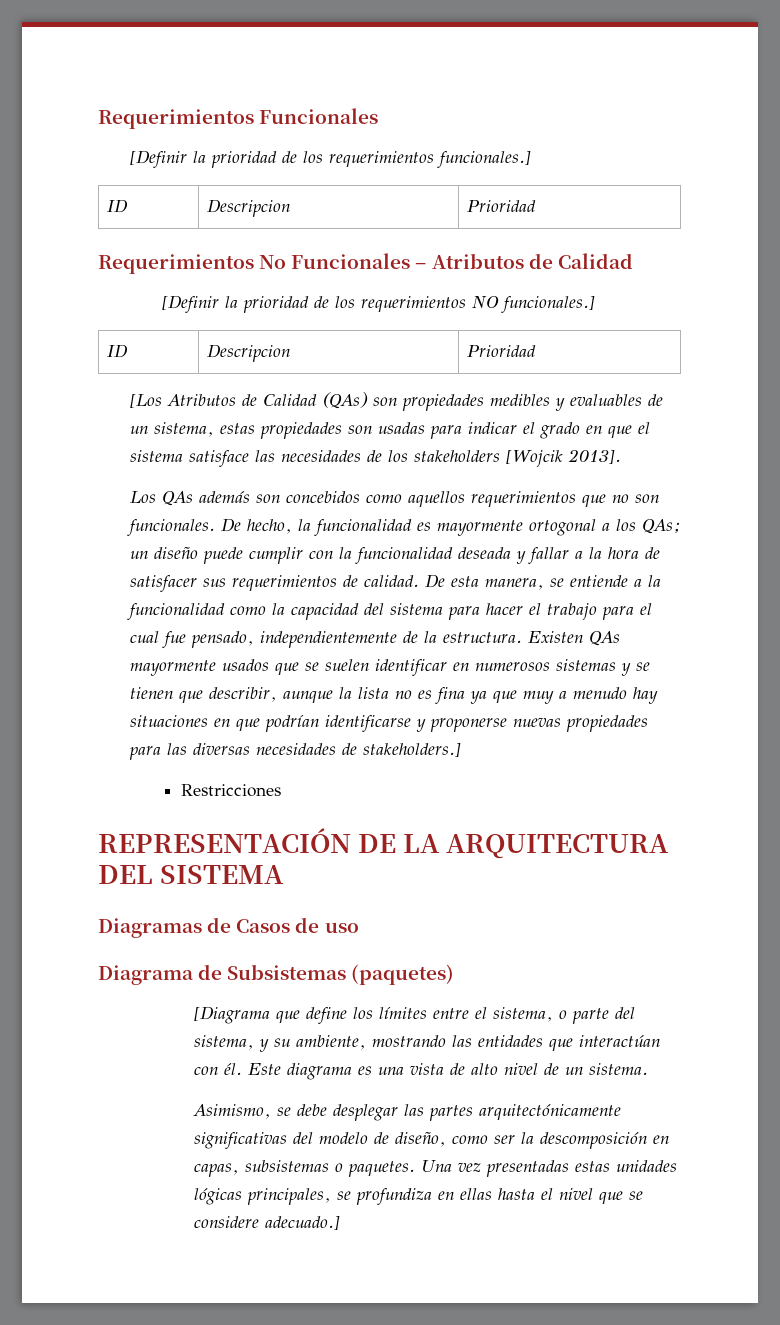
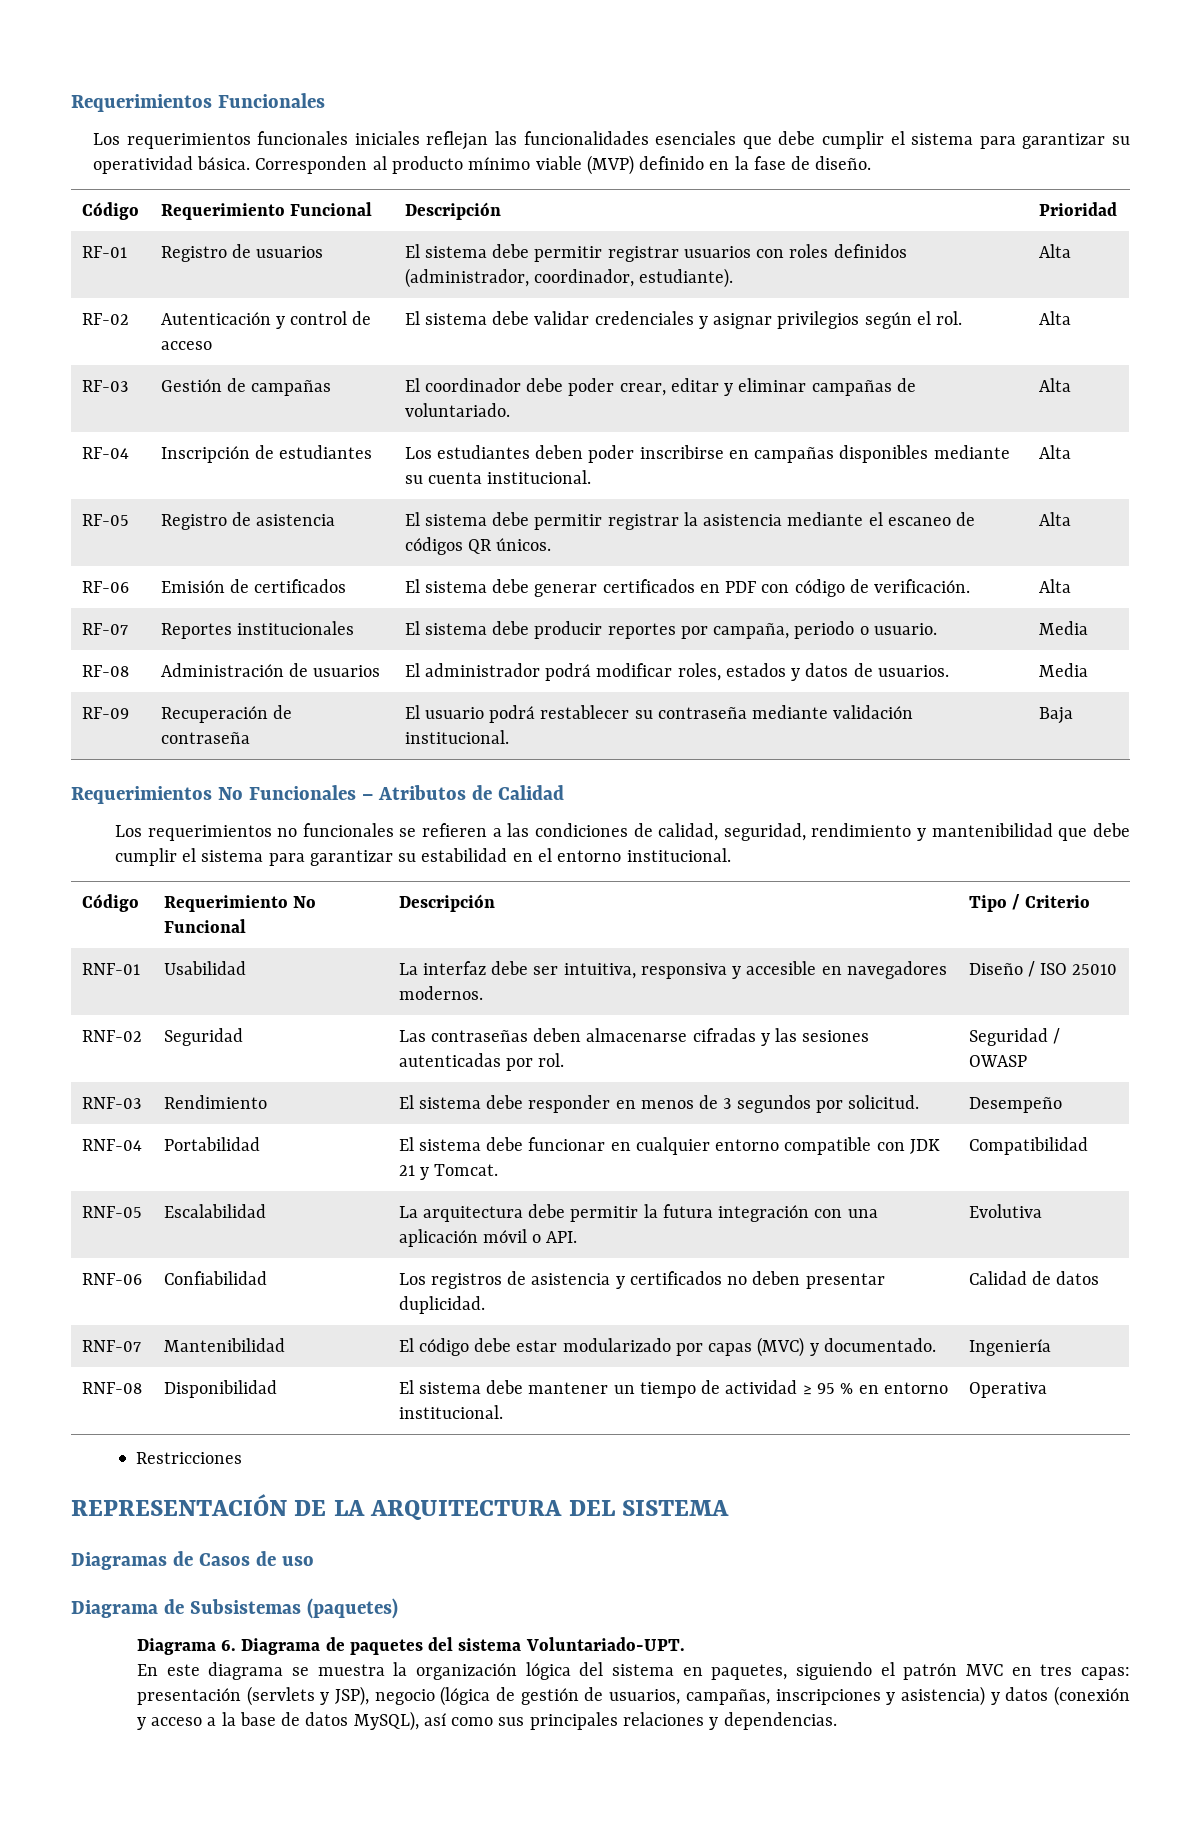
- [Definir la prioridad de los requerimientos funcionales.]
- ID | Descripcion | Prioridad
+ Los requerimientos funcionales iniciales reflejan las funcionalidades esenciales que debe cumplir el sistema para garantizar su operatividad básica. Corresponden al producto mínimo viable (MVP) definido en la fase de diseño.
+ Código | Requerimiento Funcional | Descripción | Prioridad
+ RF-01 | Registro de usuarios | El sistema debe permitir registrar usuarios con roles definidos (administrador, coordinador, estudiante). | Alta
+ RF-02 | Autenticación y control de acceso | El sistema debe validar credenciales y asignar privilegios según el rol. | Alta
+ RF-03 | Gestión de campañas | El coordinador debe poder crear, editar y eliminar campañas de voluntariado. | Alta
+ RF-04 | Inscripción de estudiantes | Los estudiantes deben poder inscribirse en campañas disponibles mediante su cuenta institucional. | Alta
+ RF-05 | Registro de asistencia | El sistema debe permitir registrar la asistencia mediante el escaneo de códigos QR únicos. | Alta
+ RF-06 | Emisión de certificados | El sistema debe generar certificados en PDF con código de verificación. | Alta
+ RF-07 | Reportes institucionales | El sistema debe producir reportes por campaña, periodo o usuario. | Media
+ RF-08 | Administración de usuarios | El administrador podrá modificar roles, estados y datos de usuarios. | Media
+ RF-09 | Recuperación de contraseña | El usuario podrá restablecer su contraseña mediante validación institucional. | Baja
- [Definir la prioridad de los requerimientos NO funcionales.]
- ID | Descripcion | Prioridad
- [Los Atributos de Calidad (QAs) son propiedades medibles y evaluables de un sistema, estas propiedades son usadas para indicar el grado en que el sistema satisface las necesidades de los stakeholders [Wojcik 2013].
- Los QAs además son concebidos como aquellos requerimientos que no son funcionales. De hecho, la funcionalidad es mayormente ortogonal a los QAs; un diseño puede cumplir con la funcionalidad deseada y fallar a la hora de satisfacer sus requerimientos de calidad. De esta manera, se entiende a la funcionalidad como la capacidad del sistema para hacer el trabajo para el cual fue pensado, independientemente de la estructura. Existen QAs mayormente usados que se suelen identificar en numerosos sistemas y se tienen que describir, aunque la lista no es fina ya que muy a menudo hay situaciones en que podrían identificarse y proponerse nuevas propiedades para las diversas necesidades de stakeholders.]
+ Los requerimientos no funcionales se refieren a las condiciones de calidad, seguridad, rendimiento y mantenibilidad que debe cumplir el sistema para garantizar su estabilidad en el entorno institucional.
+ Código | Requerimiento No Funcional | Descripción | Tipo / Criterio
+ RNF-01 | Usabilidad | La interfaz debe ser intuitiva, responsiva y accesible en navegadores modernos. | Diseño / ISO 25010
+ RNF-02 | Seguridad | Las contraseñas deben almacenarse cifradas y las sesiones autenticadas por rol. | Seguridad / OWASP
+ RNF-03 | Rendimiento | El sistema debe responder en menos de 3 segundos por solicitud. | Desempeño
+ RNF-04 | Portabilidad | El sistema debe funcionar en cualquier entorno compatible con JDK 21 y Tomcat. | Compatibilidad
+ RNF-05 | Escalabilidad | La arquitectura debe permitir la futura integración con una aplicación móvil o API. | Evolutiva
+ RNF-06 | Confiabilidad | Los registros de asistencia y certificados no deben presentar duplicidad. | Calidad de datos
+ RNF-07 | Mantenibilidad | El código debe estar modularizado por capas (MVC) y documentado. | Ingeniería
+ RNF-08 | Disponibilidad | El sistema debe mantener un tiempo de actividad ≥ 95 % en entorno institucional. | Operativa
- [Diagrama que define los límites entre el sistema, o parte del sistema, y su ambiente, mostrando las entidades que interactúan con él. Este diagrama es una vista de alto nivel de un sistema.
- Asimismo, se debe desplegar las partes arquitectónicamente significativas del modelo de diseño, como ser la descomposición en capas, subsistemas o paquetes. Una vez presentadas estas unidades lógicas principales, se profundiza en ellas hasta el nivel que se considere adecuado.]
+ Diagrama 6. Diagrama de paquetes del sistema Voluntariado-UPT.
+ En este diagrama se muestra la organización lógica del sistema en paquetes, siguiendo el patrón MVC en tres capas: presentación (servlets y JSP), negocio (lógica de gestión de usuarios, campañas, inscripciones y asistencia) y datos (conexión y acceso a la base de datos MySQL), así como sus principales relaciones y dependencias.

